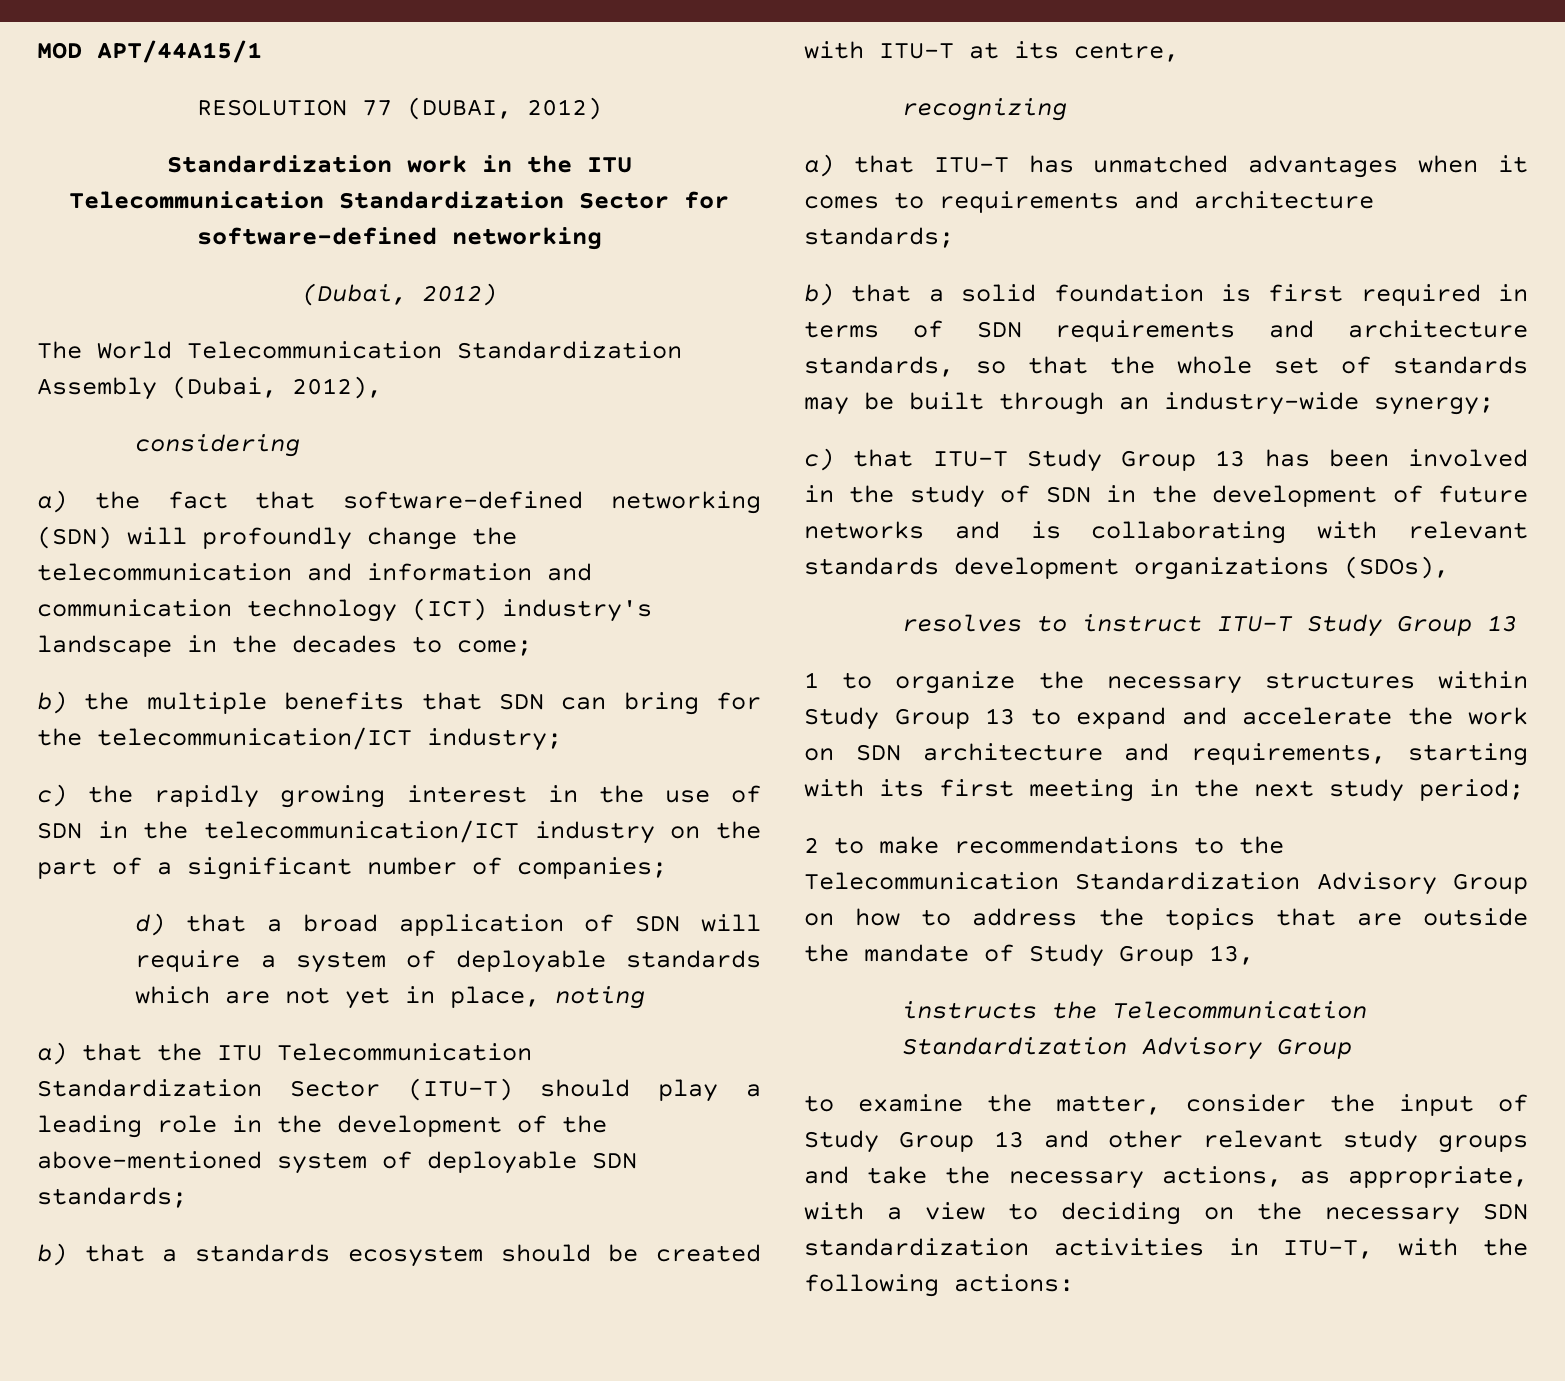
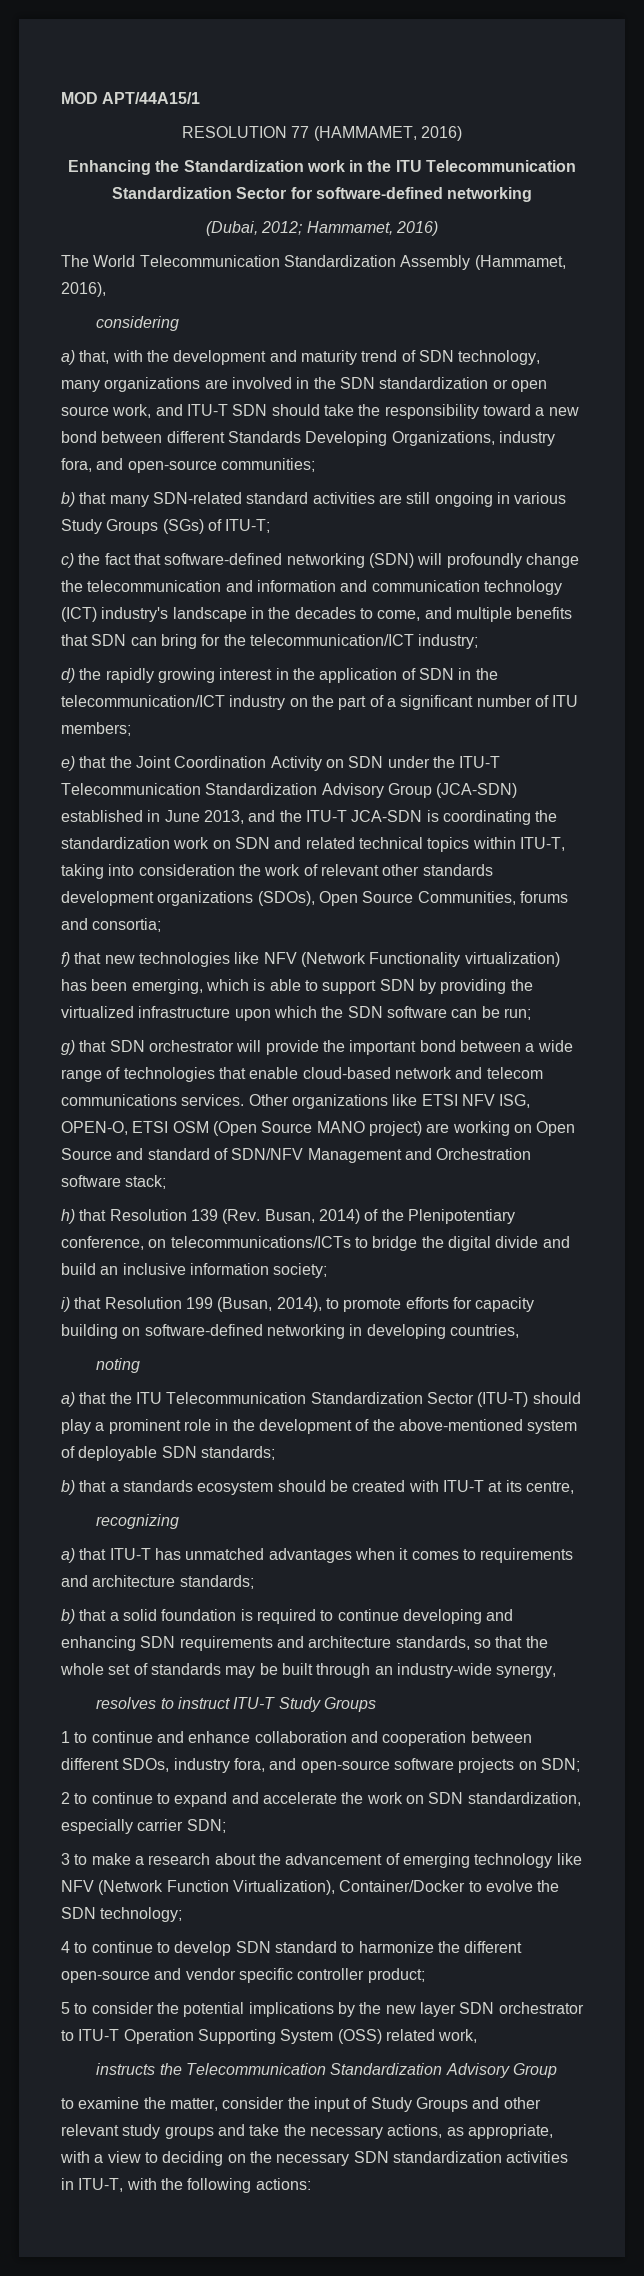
- RESOLUTION 77 (DUBAI, 2012)
- Standardization work in the ITU Telecommunication Standardization Sector for software-defined networking
+ RESOLUTION 77 (HAMMAMET, 2016)
+ Enhancing the Standardization work in the ITU Telecommunication Standardization Sector for software-defined networking
- (Dubai, 2012)
+ (Dubai, 2012; Hammamet, 2016)
- The World Telecommunication Standardization Assembly (Dubai, 2012),
+ The World Telecommunication Standardization Assembly (Hammamet, 2016),
- a) the fact that software-defined networking (SDN) will profoundly change the telecommunication and information and communication technology (ICT) industry's landscape in the decades to come;
- b) the multiple benefits that SDN can bring for the telecommunication/ICT industry;
+ a) that, with the development and maturity trend of SDN technology, many organizations are involved in the SDN standardization or open source work, and ITU-T SDN should take the responsibility toward a new bond between different Standards Developing Organizations, industry fora, and open-source communities;
+ b) that many SDN-related standard activities are still ongoing in various Study Groups (SGs) of ITU-T;
+ c) the fact that software-defined networking (SDN) will profoundly change the telecommunication and information and communication technology (ICT) industry's landscape in the decades to come, and multiple benefits that SDN can bring for the telecommunication/ICT industry;
- c) the rapidly growing interest in the use of SDN in the telecommunication/ICT industry on the part of a significant number of companies;
- d) that a broad application of SDN will require a system of deployable standards which are not yet in place, noting
+ d) the rapidly growing interest in the application of SDN in the telecommunication/ICT industry on the part of a significant number of ITU members;
+ e) that the Joint Coordination Activity on SDN under the ITU-T Telecommunication Standardization Advisory Group (JCA-SDN) established in June 2013, and the ITU-T JCA-SDN is coordinating the standardization work on SDN and related technical topics within ITU-T, taking into consideration the work of relevant other standards development organizations (SDOs), Open Source Communities, forums and consortia;
+ f) that new technologies like NFV (Network Functionality virtualization) has been emerging, which is able to support SDN by providing the virtualized infrastructure upon which the SDN software can be run;
+ g) that SDN orchestrator will provide the important bond between a wide range of technologies that enable cloud-based network and telecom communications services. Other organizations like ETSI NFV ISG, OPEN-O, ETSI OSM (Open Source MANO project) are working on Open Source and standard of SDN/NFV Management and Orchestration software stack;
+ h) that Resolution 139 (Rev. Busan, 2014) of the Plenipotentiary conference, on telecommunications/ICTs to bridge the digital divide and build an inclusive information society;
+ i) that Resolution 199 (Busan, 2014), to promote efforts for capacity building on software-defined networking in developing countries,
+ noting
- a) that the ITU Telecommunication Standardization Sector (ITU-T) should play a leading role in the development of the above-mentioned system of deployable SDN standards;
+ a) that the ITU Telecommunication Standardization Sector (ITU-T) should play a prominent role in the development of the above-mentioned system of deployable SDN standards;
- b) that a solid foundation is first required in terms of SDN requirements and architecture standards, so that the whole set of standards may be built through an industry-wide synergy;
- c) that ITU-T Study Group 13 has been involved in the study of SDN in the development of future networks and is collaborating with relevant standards development organizations (SDOs),
+ b) that a solid foundation is required to continue developing and enhancing SDN requirements and architecture standards, so that the whole set of standards may be built through an industry-wide synergy,
- resolves to instruct ITU-T Study Group 13
+ resolves to instruct ITU-T Study Groups
- 1 to organize the necessary structures within Study Group 13 to expand and accelerate the work on SDN architecture and requirements, starting with its first meeting in the next study period;
- 2 to make recommendations to the Telecommunication Standardization Advisory Group on how to address the topics that are outside the mandate of Study Group 13,
+ 1 to continue and enhance collaboration and cooperation between different SDOs, industry fora, and open-source software projects on SDN;
+ 2 to continue to expand and accelerate the work on SDN standardization, especially carrier SDN;
+ 3 to make a research about the advancement of emerging technology like NFV (Network Function Virtualization), Container/Docker to evolve the SDN technology;
+ 4 to continue to develop SDN standard to harmonize the different open-source and vendor specific controller product;
+ 5 to consider the potential implications by the new layer SDN orchestrator to ITU-T Operation Supporting System (OSS) related work,
- to examine the matter, consider the input of Study Group 13 and other relevant study groups and take the necessary actions, as appropriate, with a view to deciding on the necessary SDN standardization activities in ITU-T, with the following actions:
+ to examine the matter, consider the input of Study Groups and other relevant study groups and take the necessary actions, as appropriate, with a view to deciding on the necessary SDN standardization activities in ITU-T, with the following actions:

